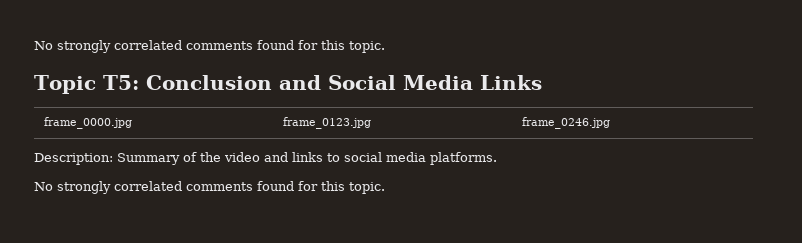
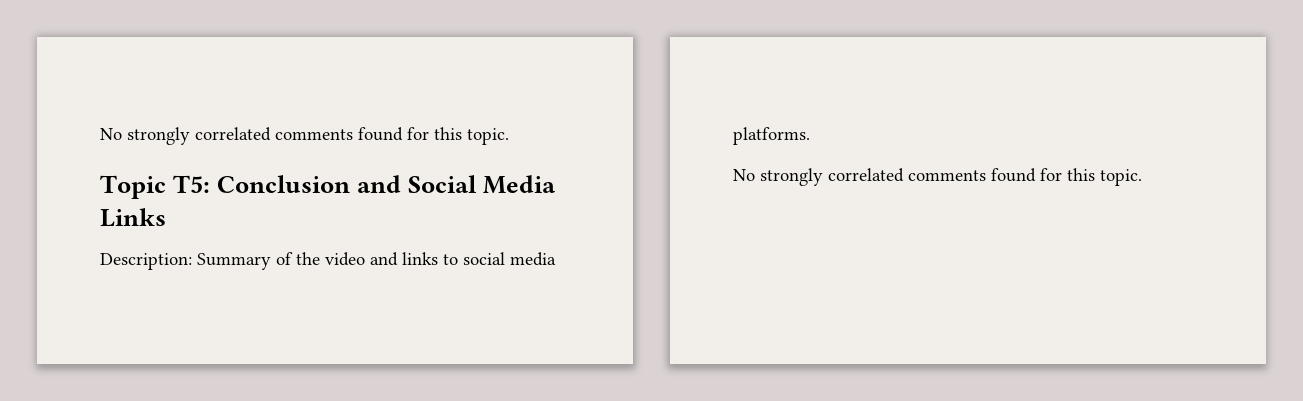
- frame_0000.jpg | frame_0123.jpg | frame_0246.jpg

